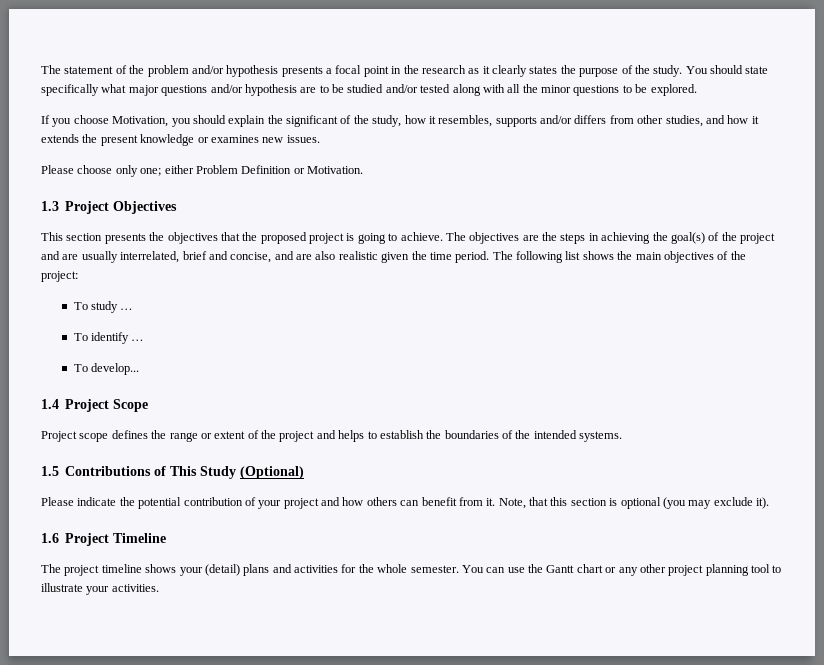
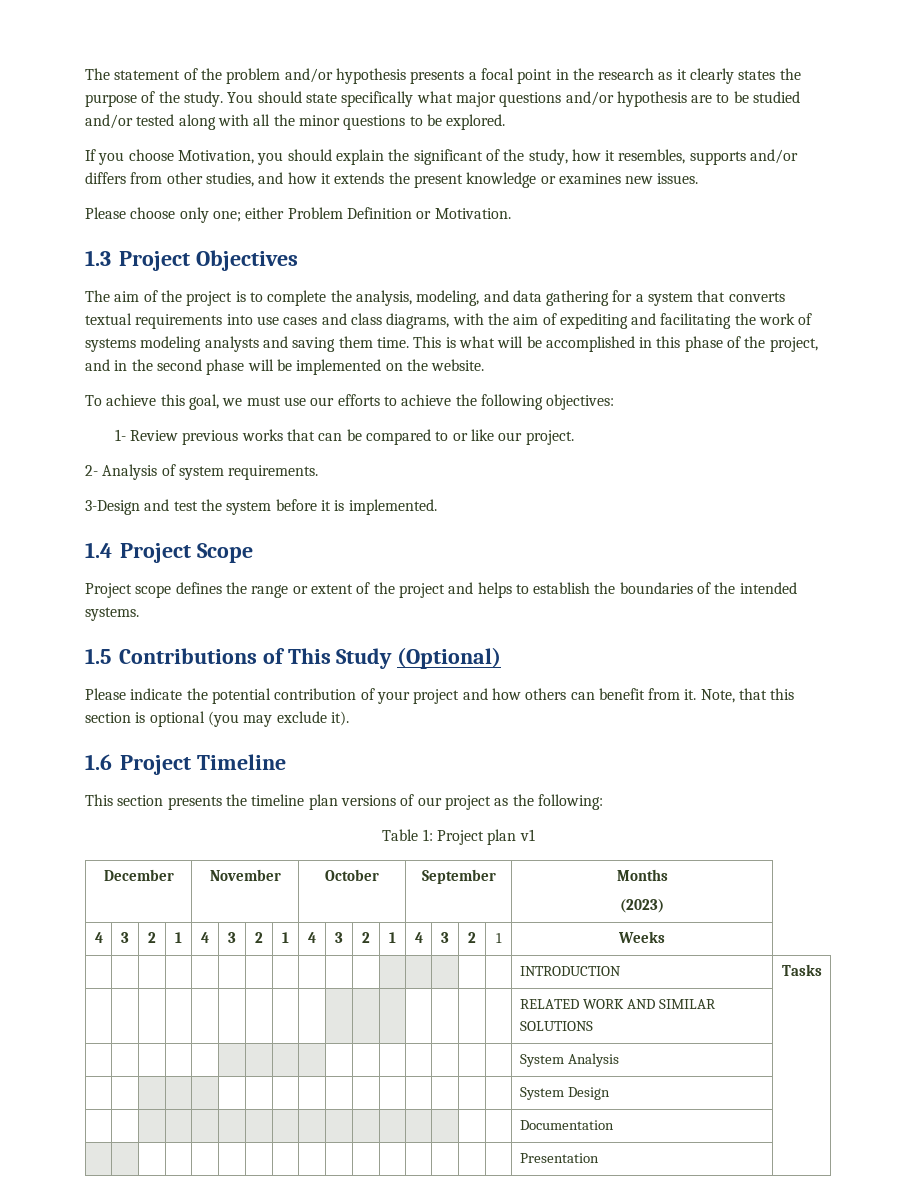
- This section presents the objectives that the proposed project is going to achieve. The objectives are the steps in achieving the goal(s) of the project and are usually interrelated, brief and concise, and are also realistic given the time period. The following list shows the main objectives of the project:
- To study …
- To identify …
- To develop...
+ The aim of the project is to complete the analysis, modeling, and data gathering for a system that converts textual requirements into use cases and class diagrams, with the aim of expediting and facilitating the work of systems modeling analysts and saving them time. This is what will be accomplished in this phase of the project, and in the second phase will be implemented on the website.
+ To achieve this goal, we must use our efforts to achieve the following objectives:
+ 1- Review previous works that can be compared to or like our project.
+ 2- Analysis of system requirements.
+ 3-Design and test the system before it is implemented.
- The project timeline shows your (detail) plans and activities for the whole semester. You can use the Gantt chart or any other project planning tool to illustrate your activities.
+ This section presents the timeline plan versions of our project as the following:
+ Table 1: Project plan v1
+ December | November | October | September | Months
+ (2023)
+ 4 | 3 | 2 | 1 | 4 | 3 | 2 | 1 | 4 | 3 | 2 | 1 | 4 | 3 | 2 | 1 | Weeks
+ | | | | | | | | | | | | | | | | INTRODUCTION | Tasks
+ | | | | | | | | | | | | | | | | RELATED WORK AND SIMILAR SOLUTIONS |
+ | | | | | | | | | | | | | | | | System Analysis |
+ | | | | | | | | | | | | | | | | System Design |
+ | | | | | | | | | | | | | | | | Documentation |
+ | | | | | | | | | | | | | | | | Presentation |

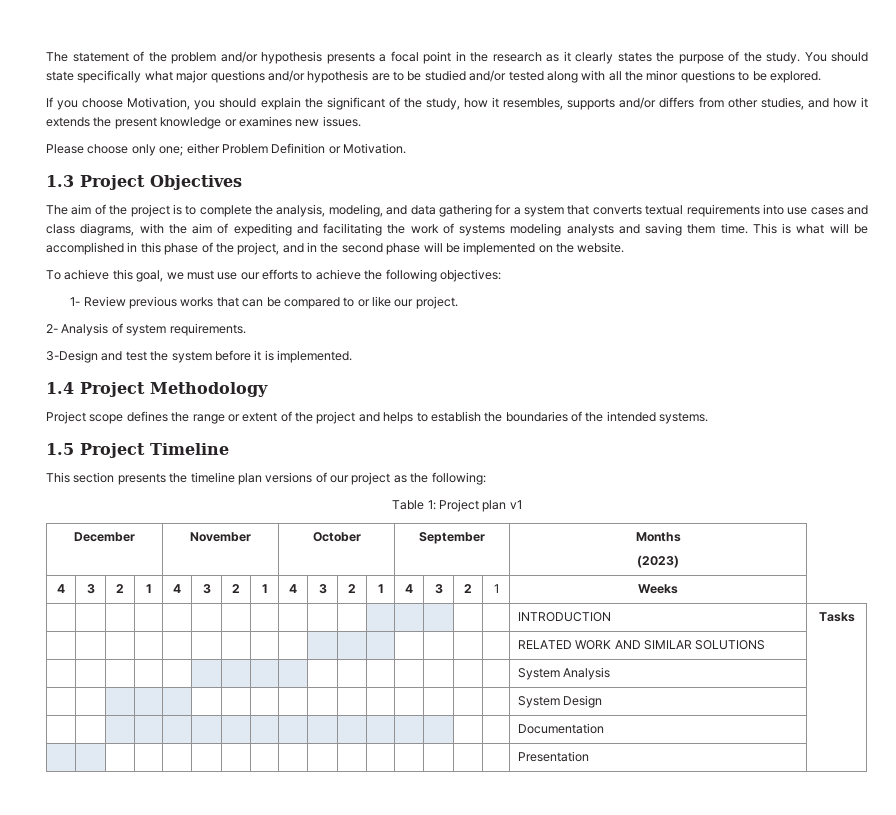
- 1.4 Project Scope
+ 1.4 Project Methodology
- 1.5 Contributions of This Study (Optional)
- Please indicate the potential contribution of your project and how others can benefit from it. Note, that this section is optional (you may exclude it).
- 1.6 Project Timeline
+ 1.5 Project Timeline

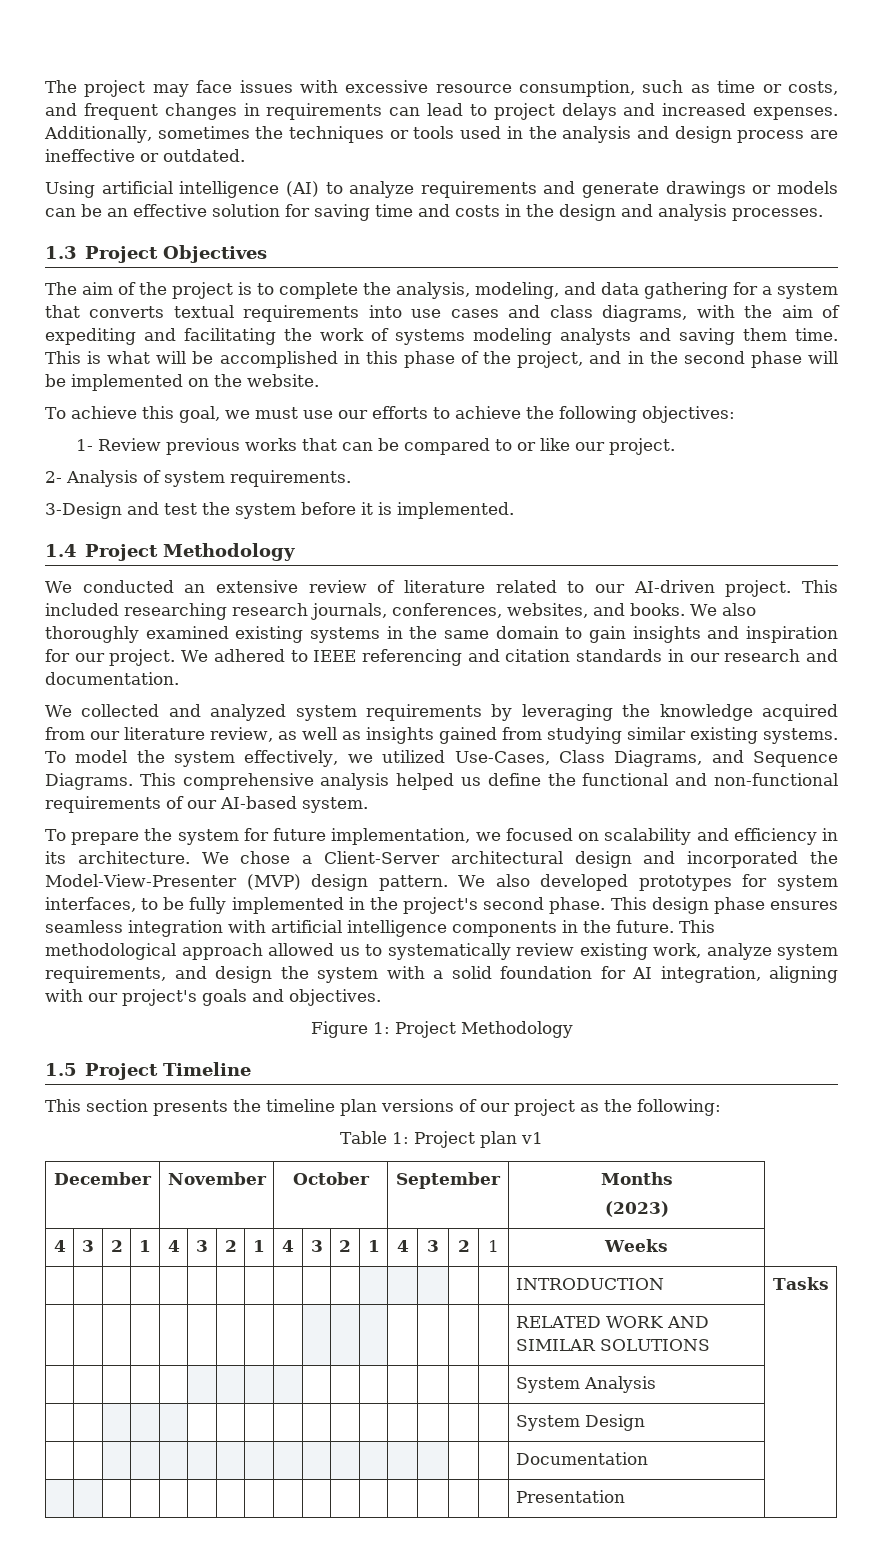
- The statement of the problem and/or hypothesis presents a focal point in the research as it clearly states the purpose of the study. You should state specifically what major questions and/or hypothesis are to be studied and/or tested along with all the minor questions to be explored.
- If you choose Motivation, you should explain the significant of the study, how it resembles, supports and/or differs from other studies, and how it extends the present knowledge or examines new issues.
- Please choose only one; either Problem Definition or Motivation.
+ The project may face issues with excessive resource consumption, such as time or costs, and frequent changes in requirements can lead to project delays and increased expenses. Additionally, sometimes the techniques or tools used in the analysis and design process are ineffective or outdated.
+ Using artificial intelligence (AI) to analyze requirements and generate drawings or models can be an effective solution for saving time and costs in the design and analysis processes.
- Project scope defines the range or extent of the project and helps to establish the boundaries of the intended systems.
+ We conducted an extensive review of literature related to our AI-driven project. This included researching research journals, conferences, websites, and books. We also thoroughly examined existing systems in the same domain to gain insights and inspiration for our project. We adhered to IEEE referencing and citation standards in our research and documentation.
+ We collected and analyzed system requirements by leveraging the knowledge acquired from our literature review, as well as insights gained from studying similar existing systems. To model the system effectively, we utilized Use-Cases, Class Diagrams, and Sequence Diagrams. This comprehensive analysis helped us define the functional and non-functional requirements of our AI-based system.
+ To prepare the system for future implementation, we focused on scalability and efficiency in its architecture. We chose a Client-Server architectural design and incorporated the Model-View-Presenter (MVP) design pattern. We also developed prototypes for system interfaces, to be fully implemented in the project's second phase. This design phase ensures seamless integration with artificial intelligence components in the future. This methodological approach allowed us to systematically review existing work, analyze system requirements, and design the system with a solid foundation for AI integration, aligning with our project's goals and objectives.
+ Figure 1: Project Methodology

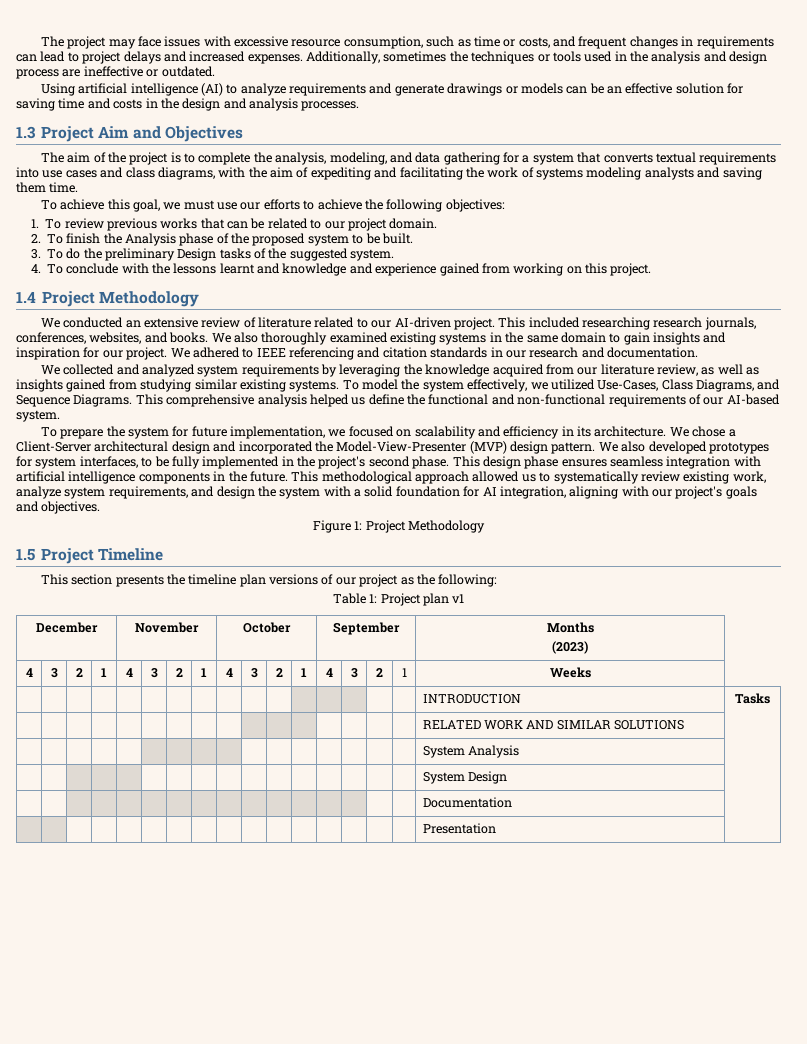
- 1.3 Project Objectives
+ 1.3 Project Aim and Objectives
- This is what will be accomplished in this phase of the project, and in the second phase will be implemented on the website.
- 1- Review previous works that can be compared to or like our project.
- 2- Analysis of system requirements.
- 3-Design and test the system before it is implemented.
+ 1. To review previous works that can be related to our project domain.
+ 2. To finish the Analysis phase of the proposed system to be built.
+ 3. To do the preliminary Design tasks of the suggested system.
+ 4. To conclude with the lessons learnt and knowledge and experience gained from working on this project.

